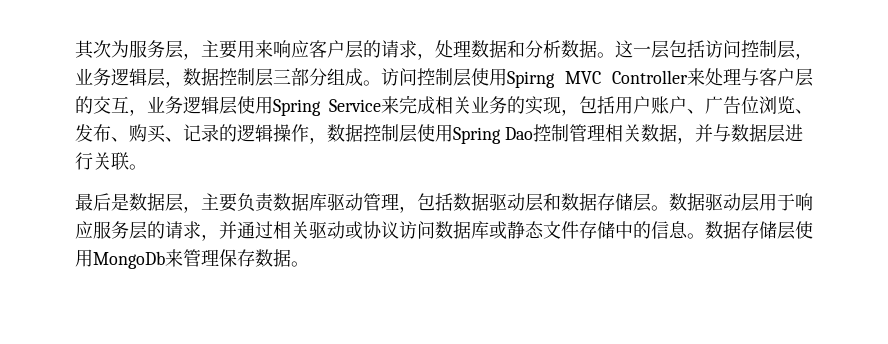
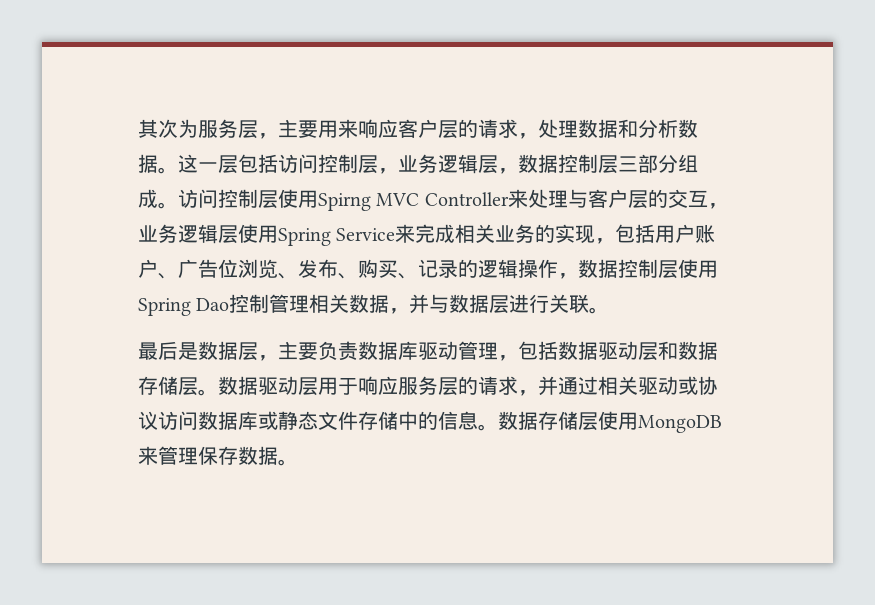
- 数据存储层使用MongoDb来管理保存数据。
+ 数据存储层使用MongoDB来管理保存数据。

